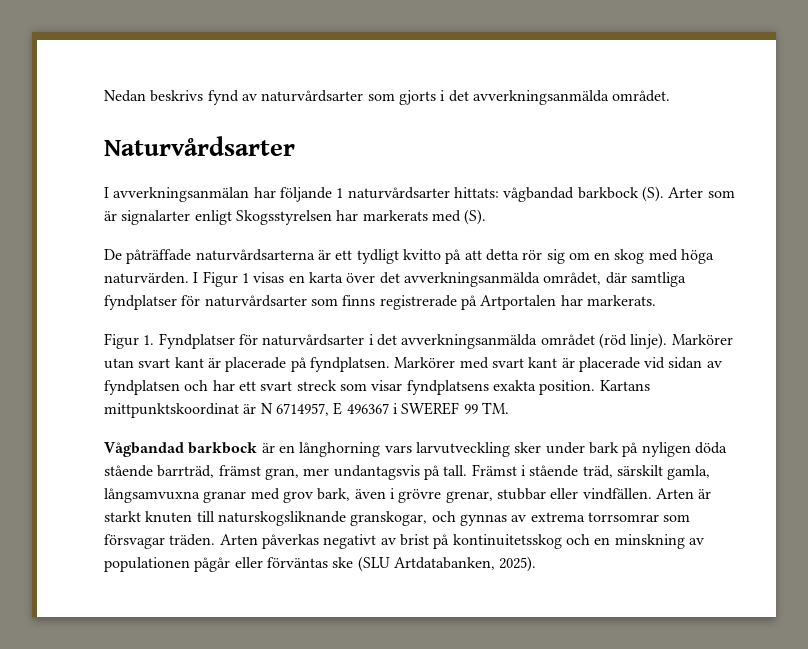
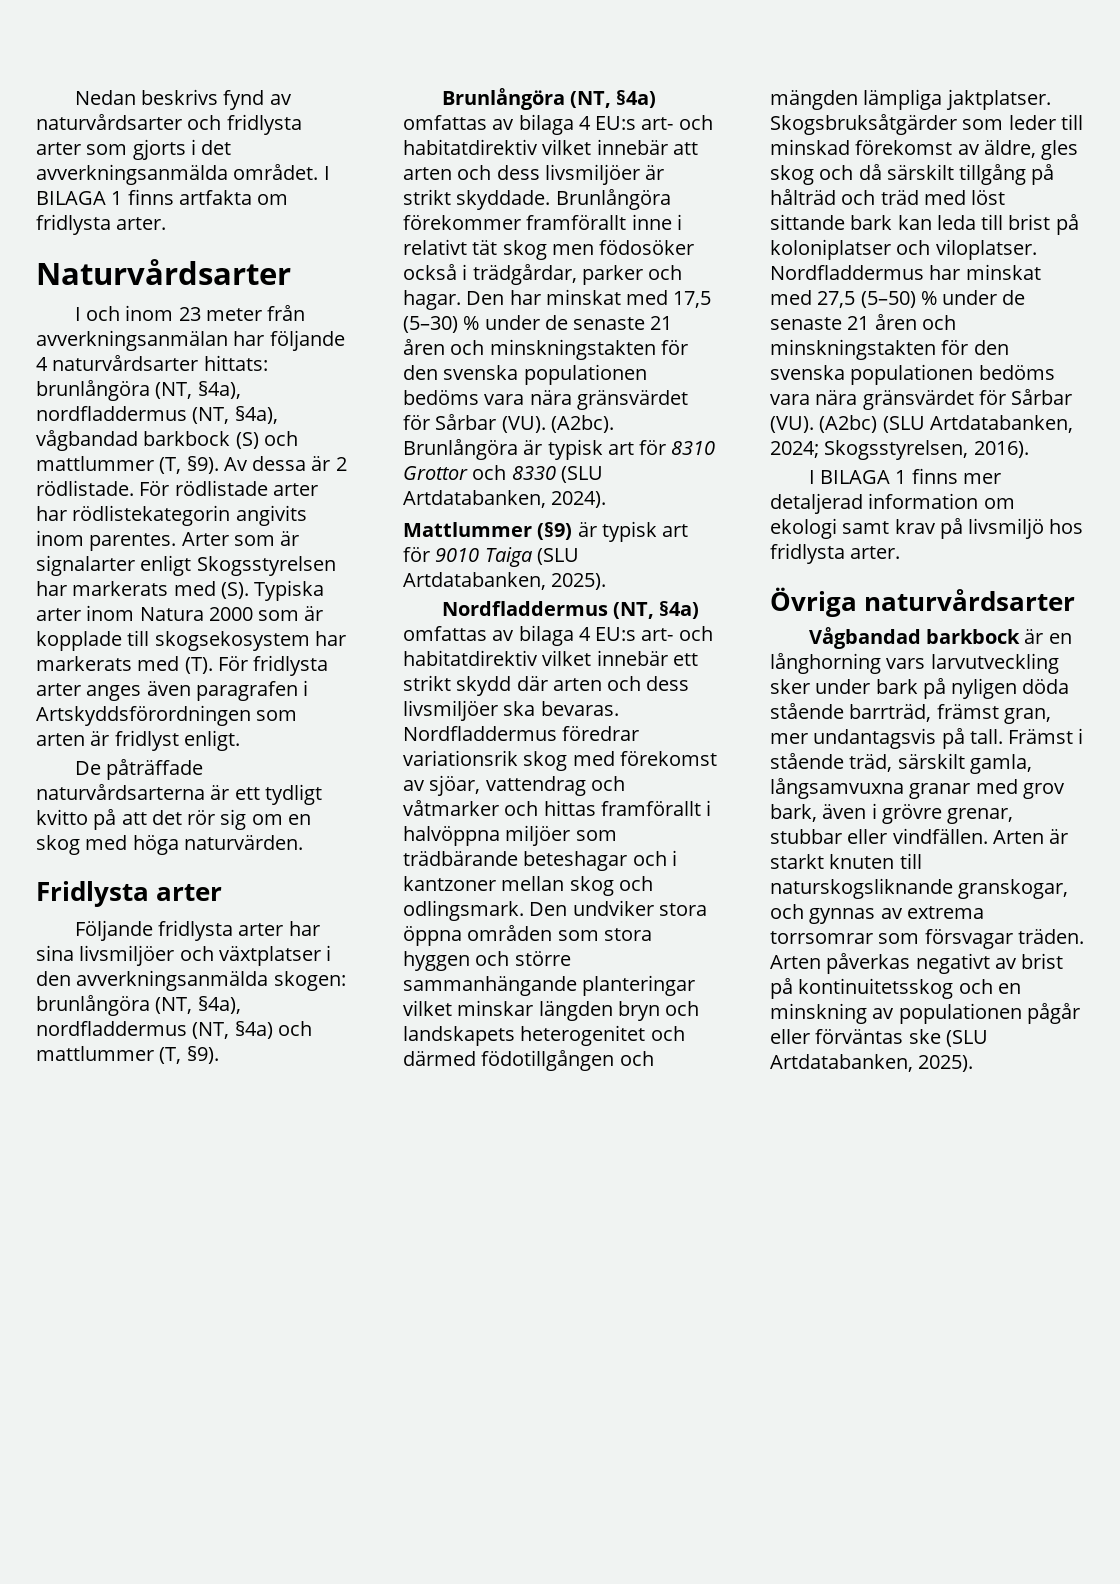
- Nedan beskrivs fynd av naturvårdsarter som gjorts i det avverkningsanmälda området.
+ Nedan beskrivs fynd av naturvårdsarter och fridlysta arter som gjorts i det avverkningsanmälda området. I BILAGA 1 finns artfakta om fridlysta arter.
  Naturvårdsarter
- I avverkningsanmälan har följande 1 naturvårdsarter hittats: vågbandad barkbock (S). Arter som är signalarter enligt Skogsstyrelsen har markerats med (S).
+ I och inom 23 meter från avverkningsanmälan har följande 4 naturvårdsarter hittats: brunlångöra (NT, §4a), nordfladdermus (NT, §4a), vågbandad barkbock (S) och mattlummer (T, §9). Av dessa är 2 rödlistade. För rödlistade arter har rödlistekategorin angivits inom parentes. Arter som är signalarter enligt Skogsstyrelsen har markerats med (S). Typiska arter inom Natura 2000 som är kopplade till skogsekosystem har markerats med (T). För fridlysta arter anges även paragrafen i Artskyddsförordningen som arten är fridlyst enligt.
- De påträffade naturvårdsarterna är ett tydligt kvitto på att detta rör sig om en skog med höga naturvärden. I Figur 1 visas en karta över det avverkningsanmälda området, där samtliga fyndplatser för naturvårdsarter som finns registrerade på Artportalen har markerats.
- Figur 1. Fyndplatser för naturvårdsarter i det avverkningsanmälda området (röd linje). Markörer utan svart kant är placerade på fyndplatsen. Markörer med svart kant är placerade vid sidan av fyndplatsen och har ett svart streck som visar fyndplatsens exakta position. Kartans mittpunktskoordinat är N 6714957, E 496367 i SWEREF 99 TM.
+ De påträffade naturvårdsarterna är ett tydligt kvitto på att det rör sig om en skog med höga naturvärden.
+ Fridlysta arter
+ Följande fridlysta arter har sina livsmiljöer och växtplatser i den avverkningsanmälda skogen: brunlångöra (NT, §4a), nordfladdermus (NT, §4a) och mattlummer (T, §9).
+ Brunlångöra (NT, §4a) omfattas av bilaga 4 EU:s art- och habitatdirektiv vilket innebär att arten och dess livsmiljöer är strikt skyddade. Brunlångöra förekommer framförallt inne i relativt tät skog men födosöker också i trädgårdar, parker och hagar. Den har minskat med 17,5 (5–30) % under de senaste 21 åren och minskningstakten för den svenska populationen bedöms vara nära gränsvärdet för Sårbar (VU). (A2bc). Brunlångöra är typisk art för 8310 Grottor och 8330 (SLU Artdatabanken, 2024).
+ Mattlummer (§9) är typisk art för 9010 Taiga (SLU Artdatabanken, 2025).
+ Nordfladdermus (NT, §4a) omfattas av bilaga 4 EU:s art- och habitatdirektiv vilket innebär ett strikt skydd där arten och dess livsmiljöer ska bevaras. Nordfladdermus föredrar variationsrik skog med förekomst av sjöar, vattendrag och våtmarker och hittas framförallt i halvöppna miljöer som trädbärande beteshagar och i kantzoner mellan skog och odlingsmark. Den undviker stora öppna områden som stora hyggen och större sammanhängande planteringar vilket minskar längden bryn och landskapets heterogenitet och därmed födotillgången och mängden lämpliga jaktplatser. Skogsbruksåtgärder som leder till minskad förekomst av äldre, gles skog och då särskilt tillgång på hålträd och träd med löst sittande bark kan leda till brist på koloniplatser och viloplatser. Nordfladdermus har minskat med 27,5 (5–50) % under de senaste 21 åren och minskningstakten för den svenska populationen bedöms vara nära gränsvärdet för Sårbar (VU). (A2bc) (SLU Artdatabanken, 2024; Skogsstyrelsen, 2016).
+ I BILAGA 1 finns mer detaljerad information om ekologi samt krav på livsmiljö hos fridlysta arter.
+ Övriga naturvårdsarter

